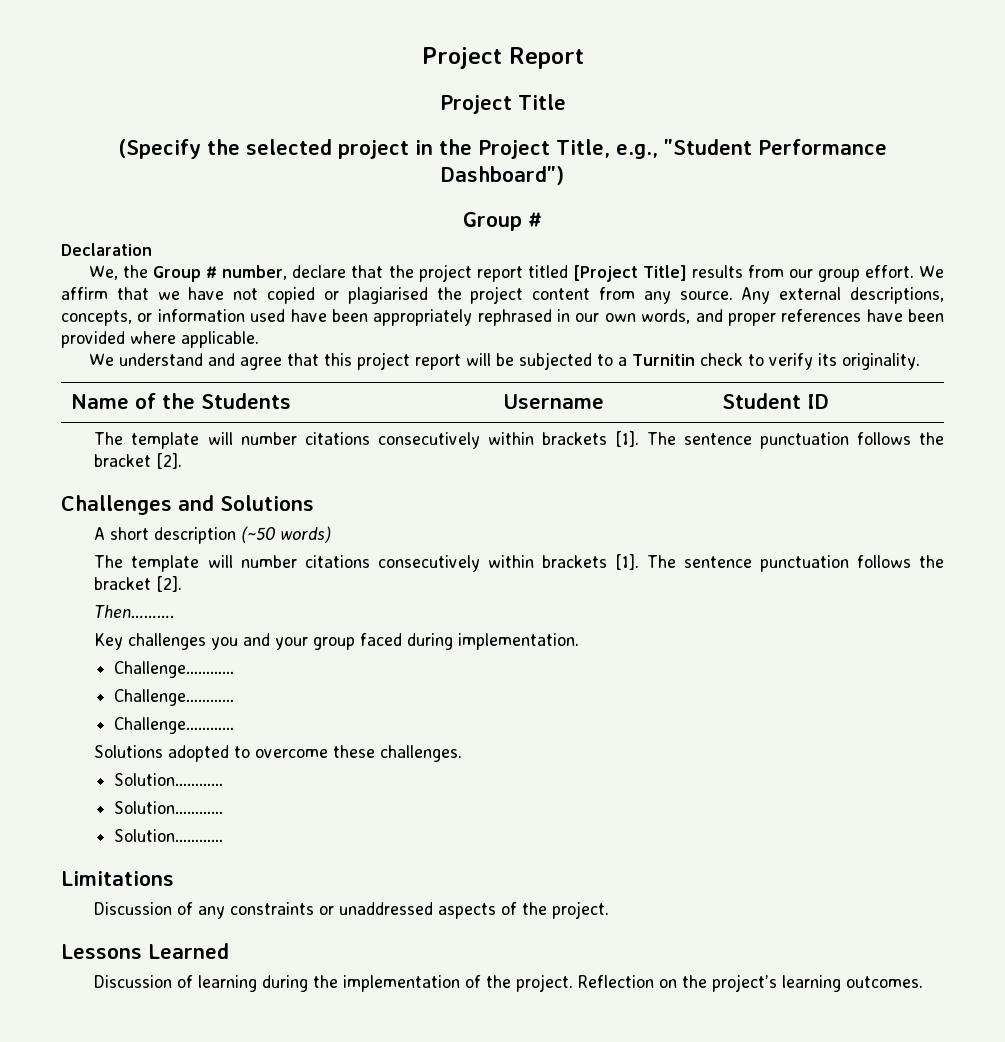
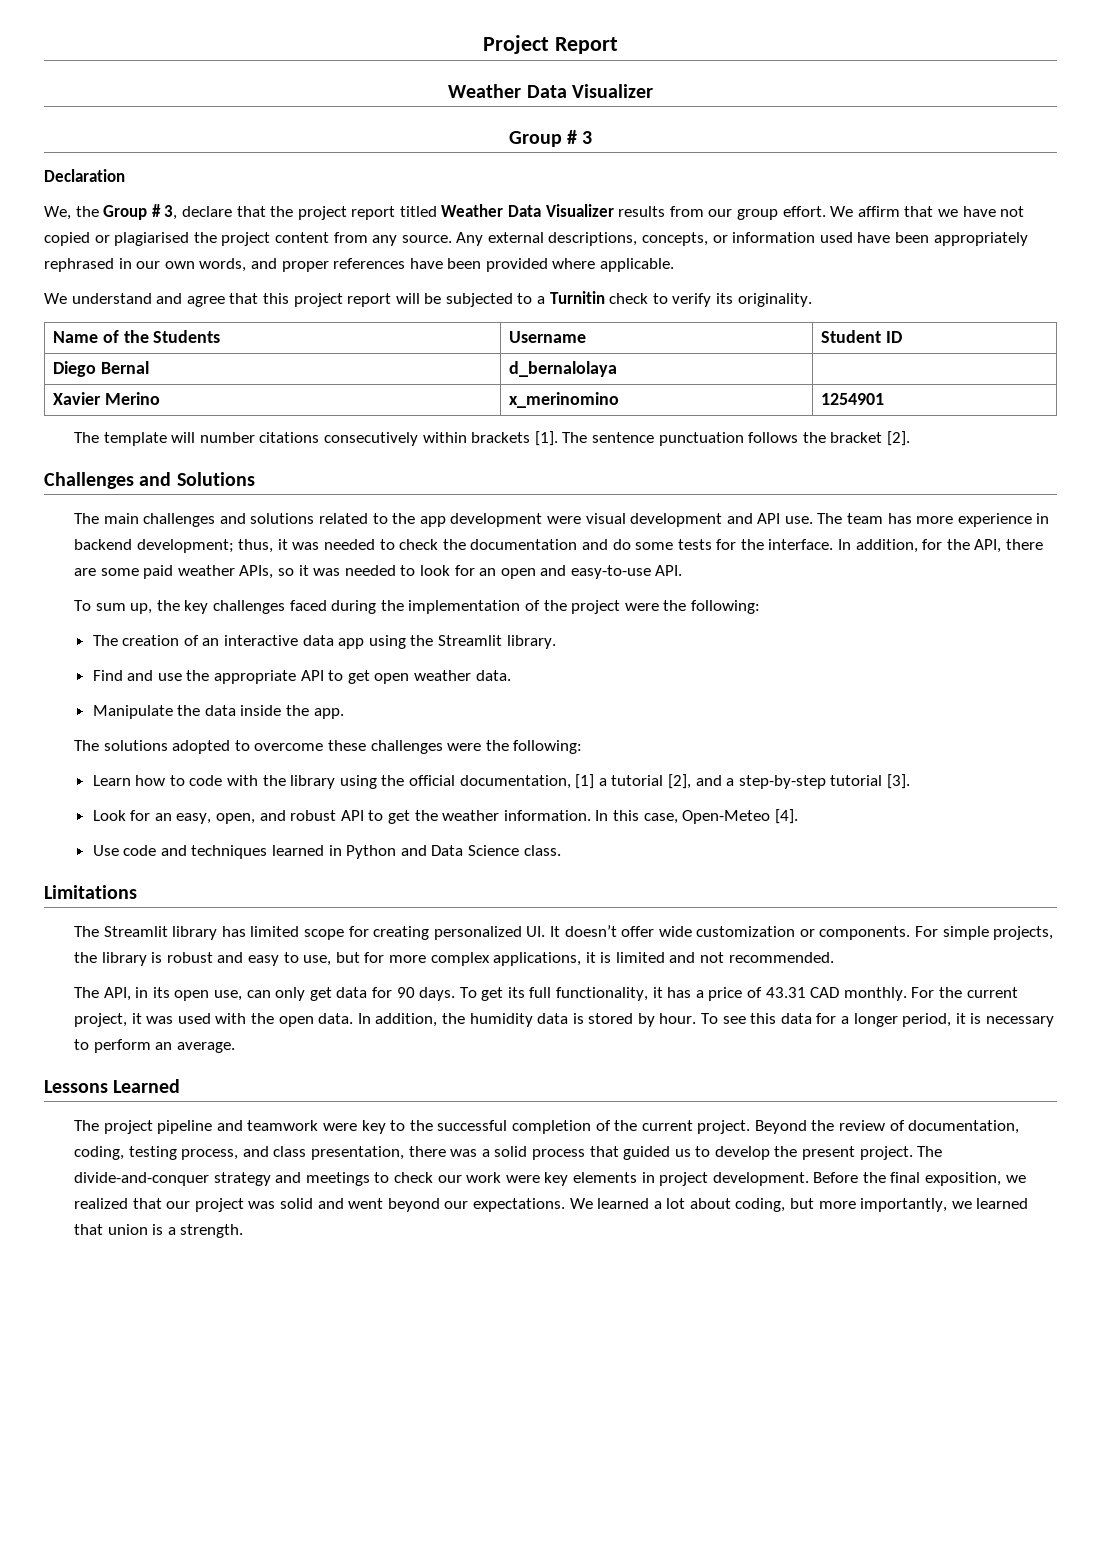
  Project Report
- Project Title
- (Specify the selected project in the Project Title, e.g., "Student Performance Dashboard")
- Group #
+ Weather Data Visualizer
+ Group # 3
- We, the Group # number, declare that the project report titled [Project Title] results from our group effort.
+ We, the Group # 3, declare that the project report titled Weather Data Visualizer results from our group effort.
+ Diego Bernal | d_bernalolaya |
+ Xavier Merino | x_merinomino | 1254901
- A short description (~50 words)
- The template will number citations consecutively within brackets [1]. The sentence punctuation follows the bracket [2].
- Then……….
- Key challenges you and your group faced during implementation.
- Challenge…………
- Challenge…………
- Challenge…………
- Solutions adopted to overcome these challenges.
- Solution…………
- Solution…………
- Solution…………
+ The main challenges and solutions related to the app development were visual development and API use. The team has more experience in backend development; thus, it was needed to check the documentation and do some tests for the interface. In addition, for the API, there are some paid weather APIs, so it was needed to look for an open and easy-to-use API.
+ To sum up, the key challenges faced during the implementation of the project were the following:
+ The creation of an interactive data app using the Streamlit library.
+ Find and use the appropriate API to get open weather data.
+ Manipulate the data inside the app.
+ The solutions adopted to overcome these challenges were the following:
+ Learn how to code with the library using the official documentation, [1] a tutorial [2], and a step-by-step tutorial [3].
+ Look for an easy, open, and robust API to get the weather information. In this case, Open-Meteo [4].
+ Use code and techniques learned in Python and Data Science class.
  Limitations
- Discussion of any constraints or unaddressed aspects of the project.
+ The Streamlit library has limited scope for creating personalized UI. It doesn’t offer wide customization or components. For simple projects, the library is robust and easy to use, but for more complex applications, it is limited and not recommended.
+ The API, in its open use, can only get data for 90 days. To get its full functionality, it has a price of 43.31 CAD monthly. For the current project, it was used with the open data. In addition, the humidity data is stored by hour. To see this data for a longer period, it is necessary to perform an average.
  Lessons Learned
- Discussion of learning during the implementation of the project. Reflection on the project’s learning outcomes.
+ The project pipeline and teamwork were key to the successful completion of the current project. Beyond the review of documentation, coding, testing process, and class presentation, there was a solid process that guided us to develop the present project. The divide-and-conquer strategy and meetings to check our work were key elements in project development. Before the final exposition, we realized that our project was solid and went beyond our expectations. We learned a lot about coding, but more importantly, we learned that union is a strength.

